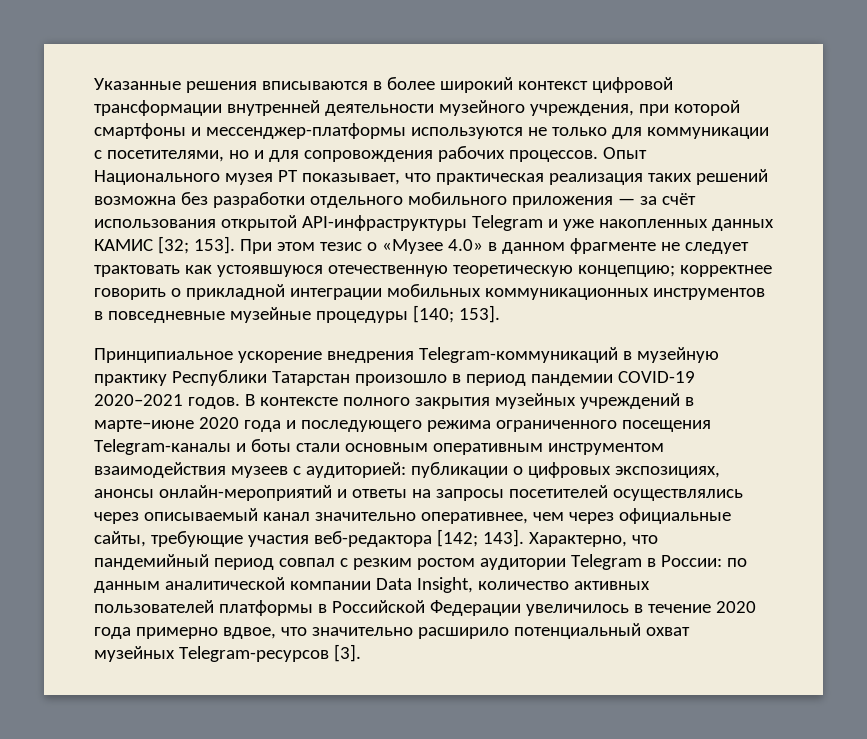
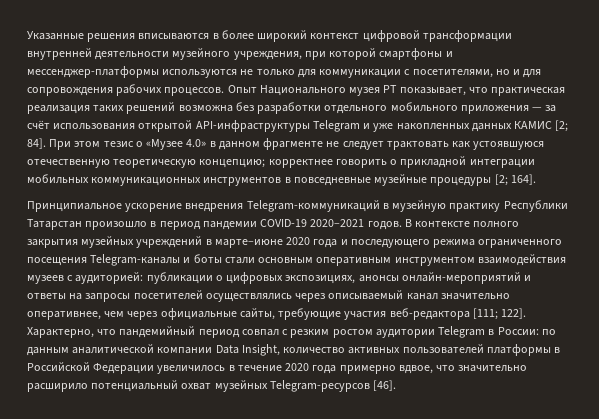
- Опыт Национального музея РТ показывает, что практическая реализация таких решений возможна без разработки отдельного мобильного приложения — за счёт использования открытой API-инфраструктуры Telegram и уже накопленных данных КАМИС [32; 153].
+ Опыт Национального музея РТ показывает, что практическая реализация таких решений возможна без разработки отдельного мобильного приложения — за счёт использования открытой API-инфраструктуры Telegram и уже накопленных данных КАМИС [2; 84].
- При этом тезис о «Музее 4.0» в данном фрагменте не следует трактовать как устоявшуюся отечественную теоретическую концепцию; корректнее говорить о прикладной интеграции мобильных коммуникационных инструментов в повседневные музейные процедуры [140; 153].
+ При этом тезис о «Музее 4.0» в данном фрагменте не следует трактовать как устоявшуюся отечественную теоретическую концепцию; корректнее говорить о прикладной интеграции мобильных коммуникационных инструментов в повседневные музейные процедуры [2; 164].
- В контексте полного закрытия музейных учреждений в марте–июне 2020 года и последующего режима ограниченного посещения Telegram-каналы и боты стали основным оперативным инструментом взаимодействия музеев с аудиторией: публикации о цифровых экспозициях, анонсы онлайн-мероприятий и ответы на запросы посетителей осуществлялись через описываемый канал значительно оперативнее, чем через официальные сайты, требующие участия веб-редактора [142; 143].
+ В контексте полного закрытия музейных учреждений в марте–июне 2020 года и последующего режима ограниченного посещения Telegram-каналы и боты стали основным оперативным инструментом взаимодействия музеев с аудиторией: публикации о цифровых экспозициях, анонсы онлайн-мероприятий и ответы на запросы посетителей осуществлялись через описываемый канал значительно оперативнее, чем через официальные сайты, требующие участия веб-редактора [111; 122].
- Характерно, что пандемийный период совпал с резким ростом аудитории Telegram в России: по данным аналитической компании Data Insight, количество активных пользователей платформы в Российской Федерации увеличилось в течение 2020 года примерно вдвое, что значительно расширило потенциальный охват музейных Telegram-ресурсов [3].
+ Характерно, что пандемийный период совпал с резким ростом аудитории Telegram в России: по данным аналитической компании Data Insight, количество активных пользователей платформы в Российской Федерации увеличилось в течение 2020 года примерно вдвое, что значительно расширило потенциальный охват музейных Telegram-ресурсов [46].

